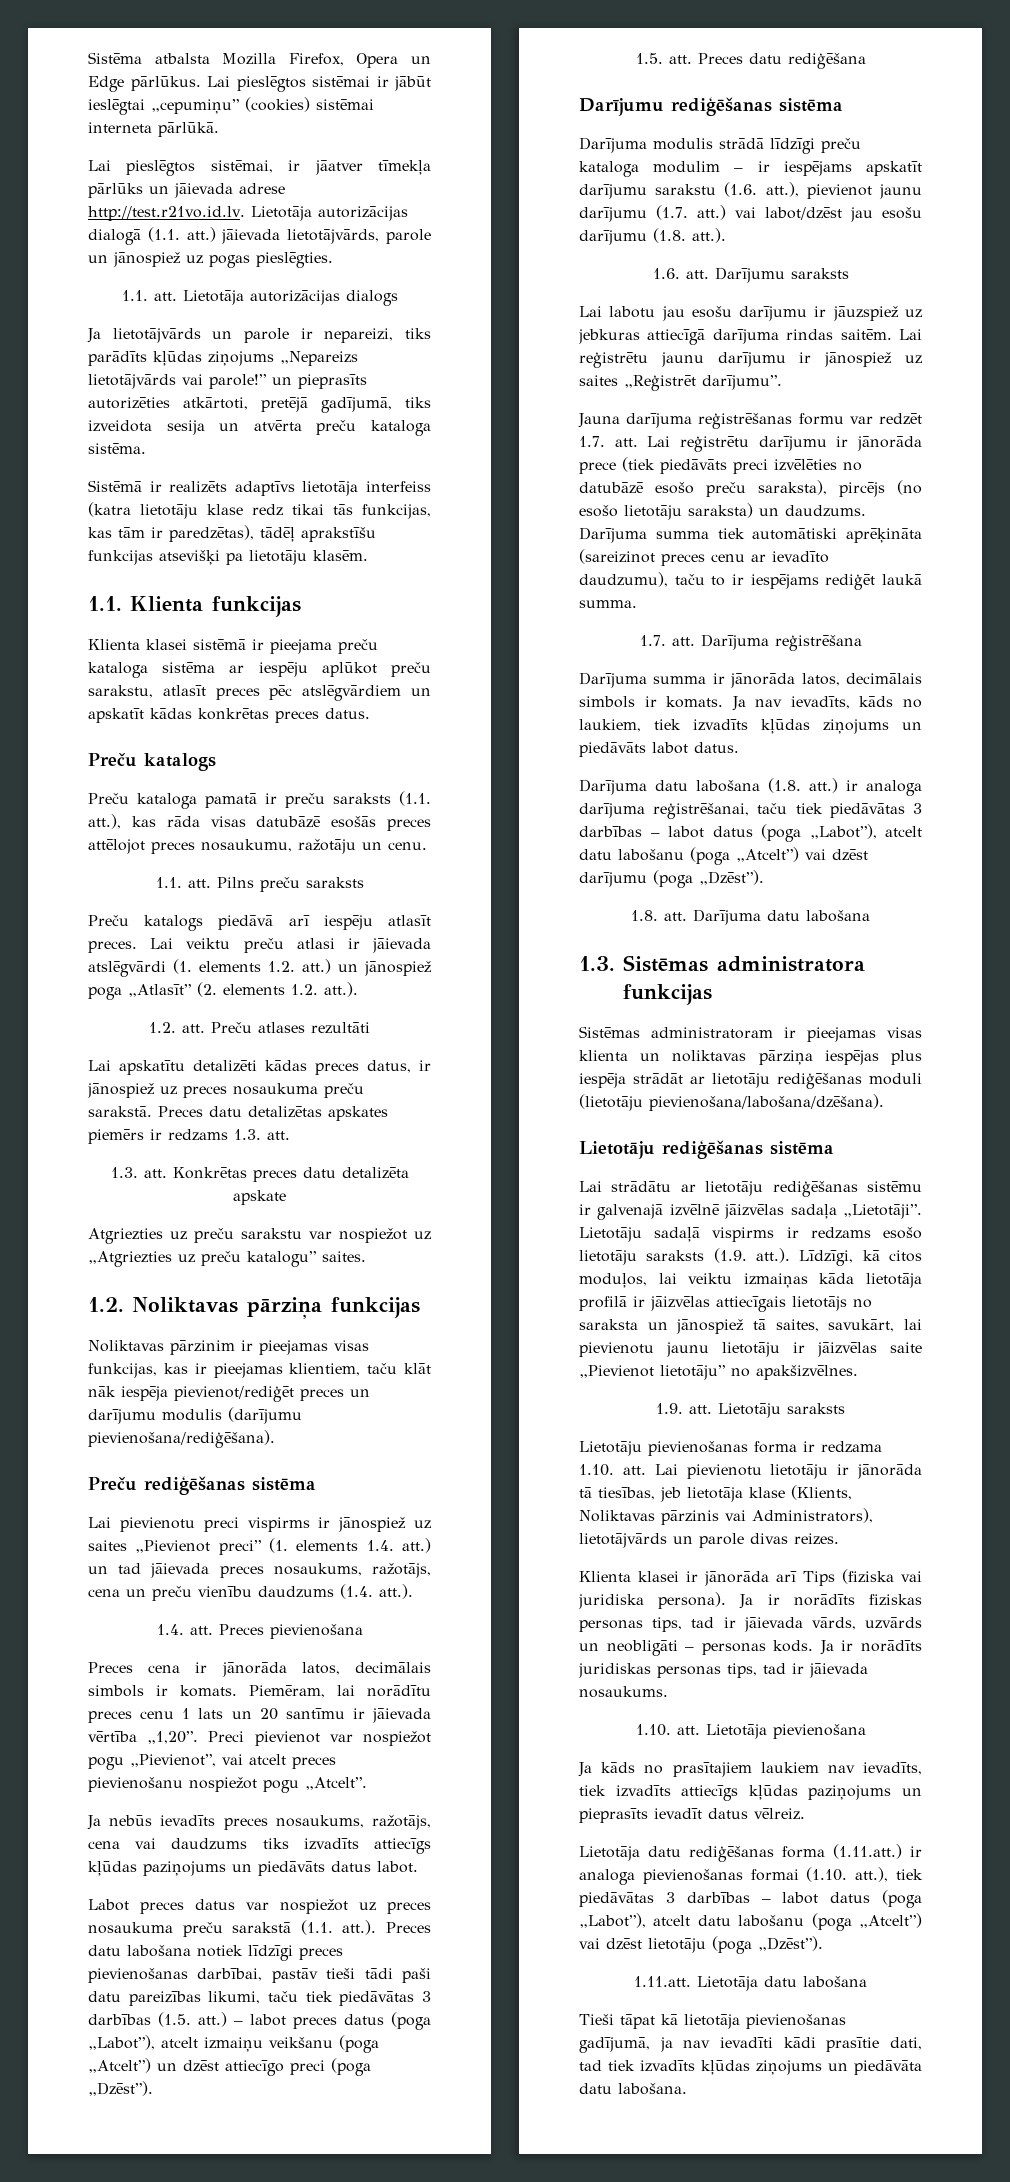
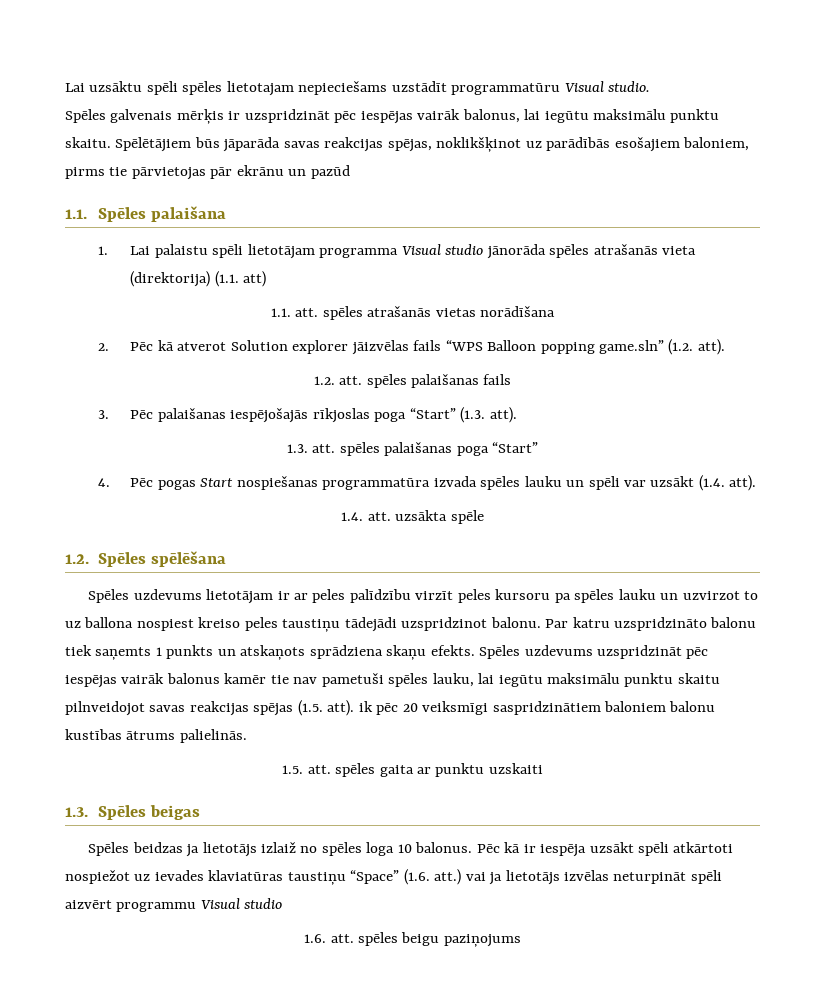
- Sistēma atbalsta Mozilla Firefox, Opera un Edge pārlūkus. Lai pieslēgtos sistēmai ir jābūt ieslēgtai „cepumiņu” (cookies) sistēmai interneta pārlūkā.
- Lai pieslēgtos sistēmai, ir jāatver tīmekļa pārlūks un jāievada adrese http://test.r21vo.id.lv. Lietotāja autorizācijas dialogā (1.1. att.) jāievada lietotājvārds, parole un jānospiež uz pogas pieslēgties.
- 1.1. att. Lietotāja autorizācijas dialogs
- Ja lietotājvārds un parole ir nepareizi, tiks parādīts kļūdas ziņojums „Nepareizs lietotājvārds vai parole!” un pieprasīts autorizēties atkārtoti, pretējā gadījumā, tiks izveidota sesija un atvērta preču kataloga sistēma.
- Sistēmā ir realizēts adaptīvs lietotāja interfeiss (katra lietotāju klase redz tikai tās funkcijas, kas tām ir paredzētas), tādēļ aprakstīšu funkcijas atsevišķi pa lietotāju klasēm.
- 1.1. Klienta funkcijas
- Klienta klasei sistēmā ir pieejama preču kataloga sistēma ar iespēju aplūkot preču sarakstu, atlasīt preces pēc atslēgvārdiem un apskatīt kādas konkrētas preces datus.
- Preču katalogs
- Preču kataloga pamatā ir preču saraksts (1.1. att.), kas rāda visas datubāzē esošās preces attēlojot preces nosaukumu, ražotāju un cenu.
- 1.1. att. Pilns preču saraksts
- Preču katalogs piedāvā arī iespēju atlasīt preces. Lai veiktu preču atlasi ir jāievada atslēgvārdi (1. elements 1.2. att.) un jānospiež poga „Atlasīt” (2. elements 1.2. att.).
- 1.2. att. Preču atlases rezultāti
- Lai apskatītu detalizēti kādas preces datus, ir jānospiež uz preces nosaukuma preču sarakstā. Preces datu detalizētas apskates piemērs ir redzams 1.3. att.
- 1.3. att. Konkrētas preces datu detalizēta apskate
- Atgriezties uz preču sarakstu var nospiežot uz „Atgriezties uz preču katalogu” saites.
- 1.2. Noliktavas pārziņa funkcijas
- Noliktavas pārzinim ir pieejamas visas funkcijas, kas ir pieejamas klientiem, taču klāt nāk iespēja pievienot/rediģēt preces un darījumu modulis (darījumu pievienošana/rediģēšana).
- Preču rediģēšanas sistēma
- Lai pievienotu preci vispirms ir jānospiež uz saites „Pievienot preci” (1. elements 1.4. att.) un tad jāievada preces nosaukums, ražotājs, cena un preču vienību daudzums (1.4. att.).
- 1.4. att. Preces pievienošana
- Preces cena ir jānorāda latos, decimālais simbols ir komats. Piemēram, lai norādītu preces cenu 1 lats un 20 santīmu ir jāievada vērtība „1,20”. Preci pievienot var nospiežot pogu „Pievienot”, vai atcelt preces pievienošanu nospiežot pogu „Atcelt”.
- Ja nebūs ievadīts preces nosaukums, ražotājs, cena vai daudzums tiks izvadīts attiecīgs kļūdas paziņojums un piedāvāts datus labot.
- Labot preces datus var nospiežot uz preces nosaukuma preču sarakstā (1.1. att.). Preces datu labošana notiek līdzīgi preces pievienošanas darbībai, pastāv tieši tādi paši datu pareizības likumi, taču tiek piedāvātas 3 darbības (1.5. att.) – labot preces datus (poga „Labot”), atcelt izmaiņu veikšanu (poga „Atcelt”) un dzēst attiecīgo preci (poga „Dzēst”).
- 1.5. att. Preces datu rediģēšana
- Darījumu rediģēšanas sistēma
- Darījuma modulis strādā līdzīgi preču kataloga modulim – ir iespējams apskatīt darījumu sarakstu (1.6. att.), pievienot jaunu darījumu (1.7. att.) vai labot/dzēst jau esošu darījumu (1.8. att.).
- 1.6. att. Darījumu saraksts
- Lai labotu jau esošu darījumu ir jāuzspiež uz jebkuras attiecīgā darījuma rindas saitēm. Lai reģistrētu jaunu darījumu ir jānospiež uz saites „Reģistrēt darījumu”.
- Jauna darījuma reģistrēšanas formu var redzēt 1.7. att. Lai reģistrētu darījumu ir jānorāda prece (tiek piedāvāts preci izvēlēties no datubāzē esošo preču saraksta), pircējs (no esošo lietotāju saraksta) un daudzums. Darījuma summa tiek automātiski aprēķināta (sareizinot preces cenu ar ievadīto daudzumu), taču to ir iespējams rediģēt laukā summa.
- 1.7. att. Darījuma reģistrēšana
- Darījuma summa ir jānorāda latos, decimālais simbols ir komats. Ja nav ievadīts, kāds no laukiem, tiek izvadīts kļūdas ziņojums un piedāvāts labot datus.
- Darījuma datu labošana (1.8. att.) ir analoga darījuma reģistrēšanai, taču tiek piedāvātas 3 darbības – labot datus (poga „Labot”), atcelt datu labošanu (poga „Atcelt”) vai dzēst darījumu (poga „Dzēst”).
- 1.8. att. Darījuma datu labošana
- 1.3. Sistēmas administratora funkcijas
- Sistēmas administratoram ir pieejamas visas klienta un noliktavas pārziņa iespējas plus iespēja strādāt ar lietotāju rediģēšanas moduli (lietotāju pievienošana/labošana/dzēšana).
- Lietotāju rediģēšanas sistēma
- Lai strādātu ar lietotāju rediģēšanas sistēmu ir galvenajā izvēlnē jāizvēlas sadaļa „Lietotāji”. Lietotāju sadaļā vispirms ir redzams esošo lietotāju saraksts (1.9. att.). Līdzīgi, kā citos moduļos, lai veiktu izmaiņas kāda lietotāja profilā ir jāizvēlas attiecīgais lietotājs no saraksta un jānospiež tā saites, savukārt, lai pievienotu jaunu lietotāju ir jāizvēlas saite „Pievienot lietotāju” no apakšizvēlnes.
- 1.9. att. Lietotāju saraksts
- Lietotāju pievienošanas forma ir redzama 1.10. att. Lai pievienotu lietotāju ir jānorāda tā tiesības, jeb lietotāja klase (Klients, Noliktavas pārzinis vai Administrators), lietotājvārds un parole divas reizes.
- Klienta klasei ir jānorāda arī Tips (fiziska vai juridiska persona). Ja ir norādīts fiziskas personas tips, tad ir jāievada vārds, uzvārds un neobligāti – personas kods. Ja ir norādīts juridiskas personas tips, tad ir jāievada nosaukums.
- 1.10. att. Lietotāja pievienošana
- Ja kāds no prasītajiem laukiem nav ievadīts, tiek izvadīts attiecīgs kļūdas paziņojums un pieprasīts ievadīt datus vēlreiz.
- Lietotāja datu rediģēšanas forma (1.11.att.) ir analoga pievienošanas formai (1.10. att.), tiek piedāvātas 3 darbības – labot datus (poga „Labot”), atcelt datu labošanu (poga „Atcelt”) vai dzēst lietotāju (poga „Dzēst”).
- 1.11.att. Lietotāja datu labošana
- Tieši tāpat kā lietotāja pievienošanas gadījumā, ja nav ievadīti kādi prasītie dati, tad tiek izvadīts kļūdas ziņojums un piedāvāta datu labošana.
+ Lai uzsāktu spēli spēles lietotajam nepieciešams uzstādīt programmatūru Visual studio.
+ Spēles galvenais mērķis ir uzspridzināt pēc iespējas vairāk balonus, lai iegūtu maksimālu punktu skaitu. Spēlētājiem būs jāparāda savas reakcijas spējas, noklikšķinot uz parādībās esošajiem baloniem, pirms tie pārvietojas pār ekrānu un pazūd
+ 1.1. Spēles palaišana
+ 1. Lai palaistu spēli lietotājam programma Visual studio jānorāda spēles atrašanās vieta (direktorija) (1.1. att)
+ 1.1. att. spēles atrašanās vietas norādīšana
+ 2. Pēc kā atverot Solution explorer jāizvēlas fails “WPS Balloon popping game.sln” (1.2. att).
+ 1.2. att. spēles palaišanas fails
+ 3. Pēc palaišanas iespējošajās rīkjoslas poga “Start” (1.3. att).
+ 1.3. att. spēles palaišanas poga “Start”
+ 4. Pēc pogas Start nospiešanas programmatūra izvada spēles lauku un spēli var uzsākt (1.4. att).
+ 1.4. att. uzsākta spēle
+ 1.2. Spēles spēlēšana
+ Spēles uzdevums lietotājam ir ar peles palīdzību virzīt peles kursoru pa spēles lauku un uzvirzot to uz ballona nospiest kreiso peles taustiņu tādejādi uzspridzinot balonu. Par katru uzspridzināto balonu tiek saņemts 1 punkts un atskaņots sprādziena skaņu efekts. Spēles uzdevums uzspridzināt pēc iespējas vairāk balonus kamēr tie nav pametuši spēles lauku, lai iegūtu maksimālu punktu skaitu pilnveidojot savas reakcijas spējas (1.5. att). ik pēc 20 veiksmīgi saspridzinātiem baloniem balonu kustības ātrums palielinās.
+ 1.5. att. spēles gaita ar punktu uzskaiti
+ 1.3. Spēles beigas
+ Spēles beidzas ja lietotājs izlaiž no spēles loga 10 balonus. Pēc kā ir iespēja uzsākt spēli atkārtoti nospiežot uz ievades klaviatūras taustiņu “Space” (1.6. att.) vai ja lietotājs izvēlas neturpināt spēli aizvērt programmu Visual studio
+ 1.6. att. spēles beigu paziņojums

